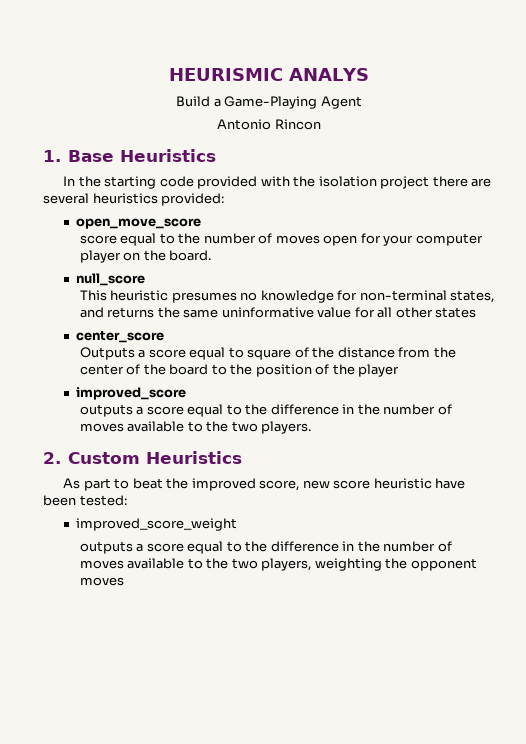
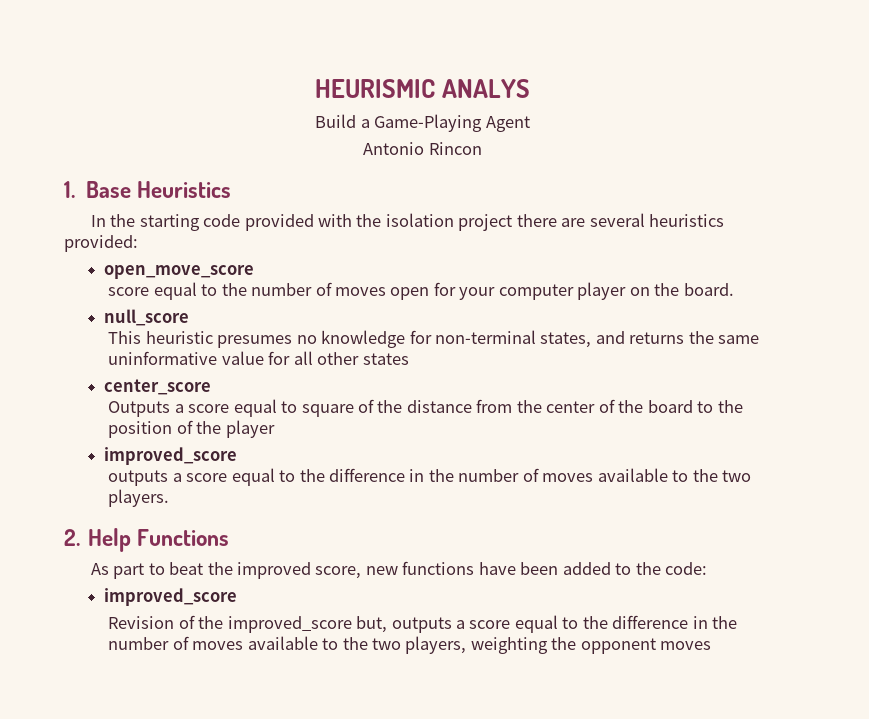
- 2. Custom Heuristics
+ 2. Help Functions
- As part to beat the improved score, new score heuristic have been tested:
- improved_score_weight
- outputs a score equal to the difference in the number of moves available to the two players, weighting the opponent moves
+ As part to beat the improved score, new functions have been added to the code:
+ improved_score
+ Revision of the improved_score but, outputs a score equal to the difference in the number of moves available to the two players, weighting the opponent moves

